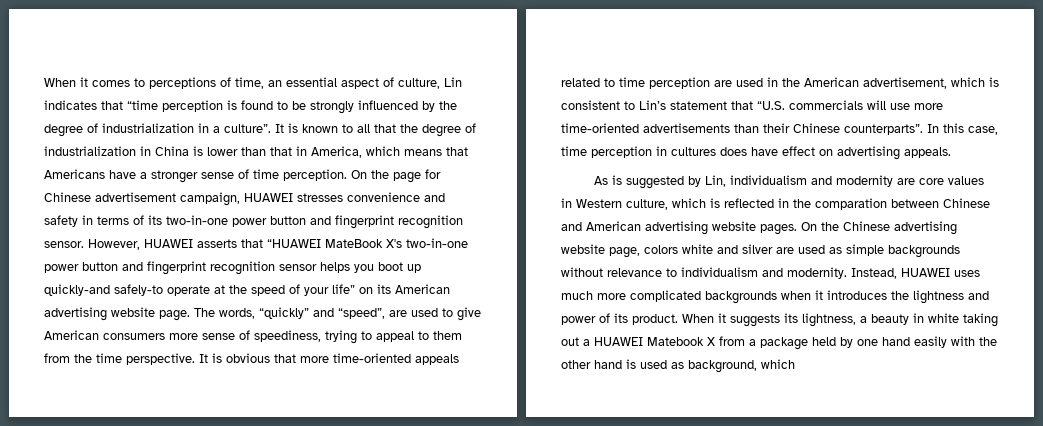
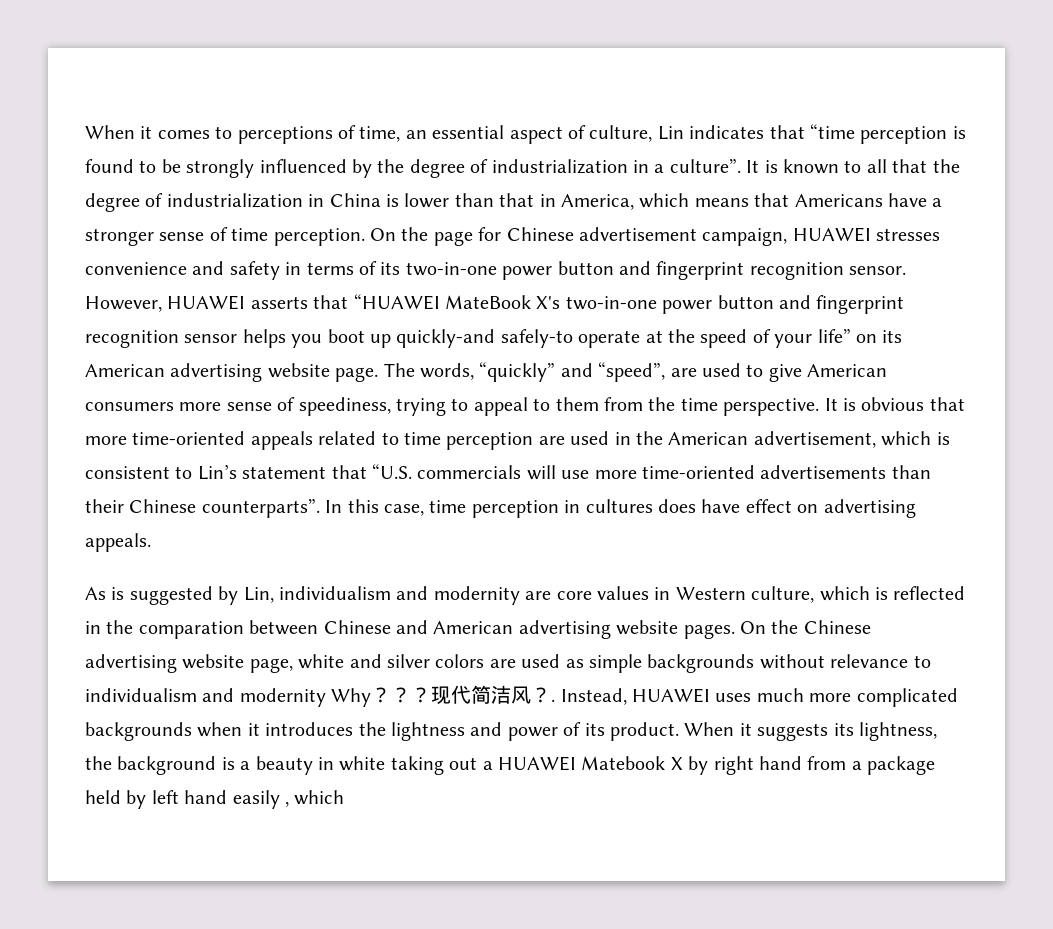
- On the Chinese advertising website page, colors white and silver are used as simple backgrounds without relevance to individualism and modernity.
+ On the Chinese advertising website page, white and silver colors are used as simple backgrounds without relevance to individualism and modernity Why？？？现代简洁风？.
- When it suggests its lightness, a beauty in white taking out a HUAWEI Matebook X from a package held by one hand easily with the other hand is used as background, which
+ When it suggests its lightness, the background is a beauty in white taking out a HUAWEI Matebook X by right hand from a package held by left hand easily , which

